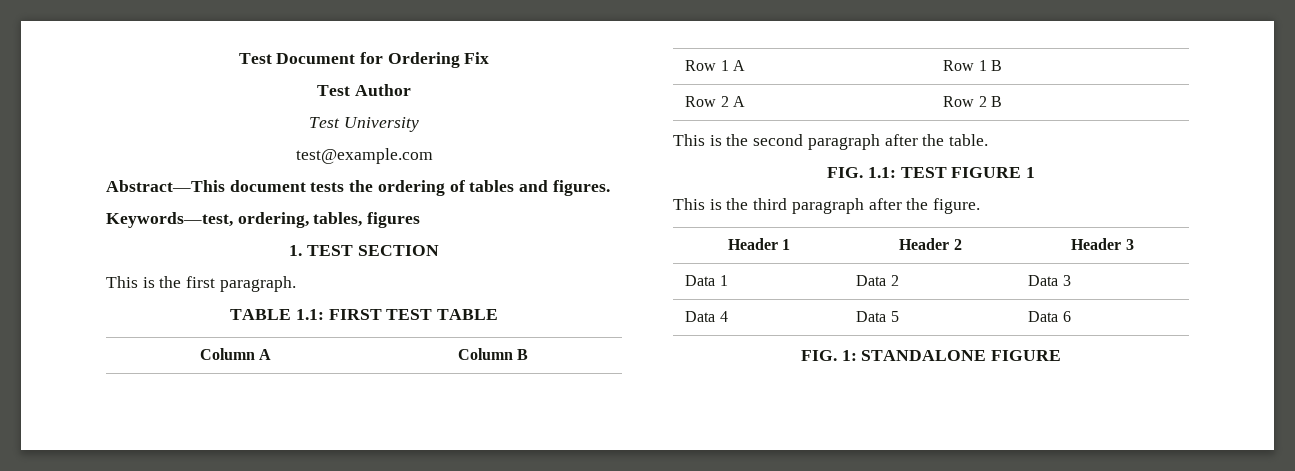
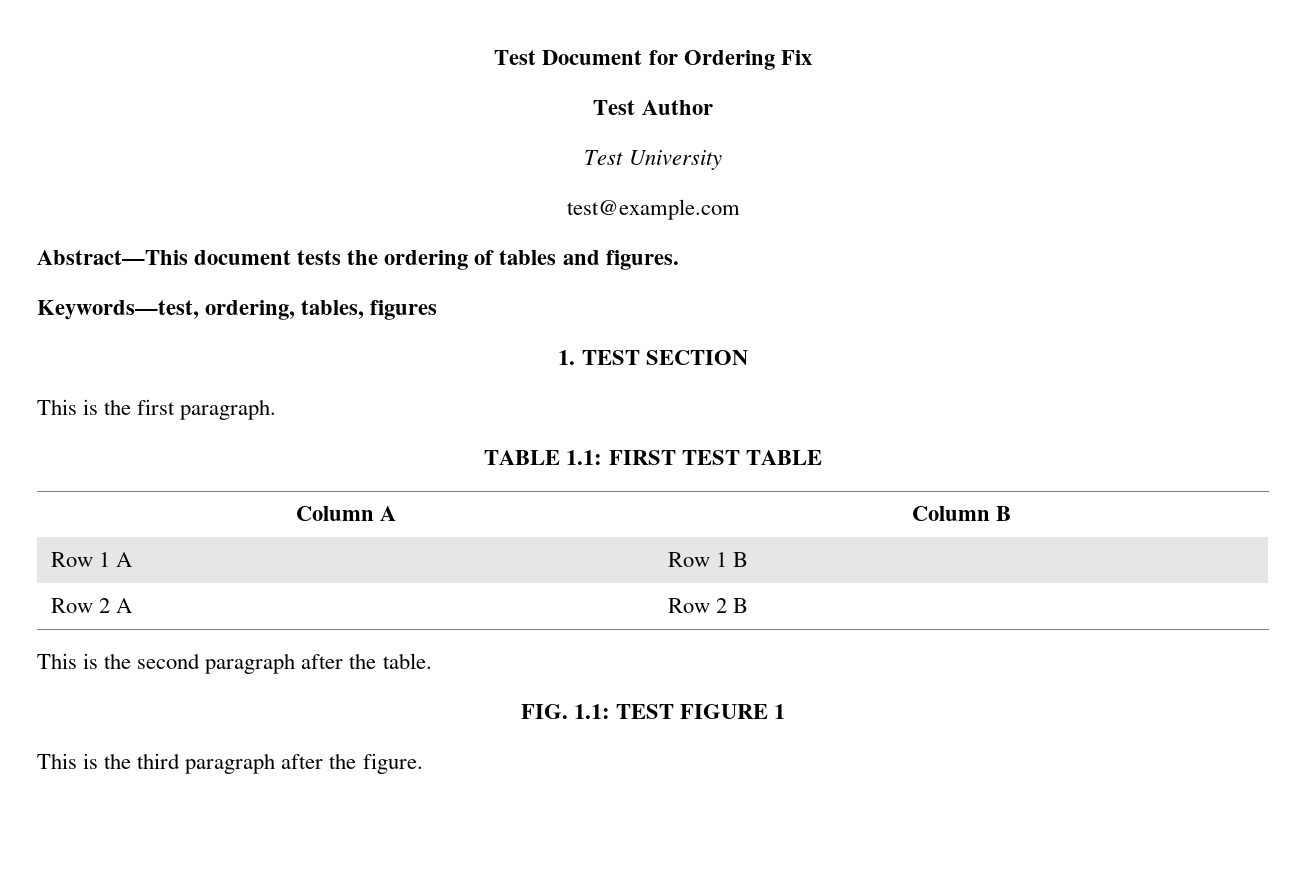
- Header 1 | Header 2 | Header 3
- Data 1 | Data 2 | Data 3
- Data 4 | Data 5 | Data 6
- FIG. 1: STANDALONE FIGURE

